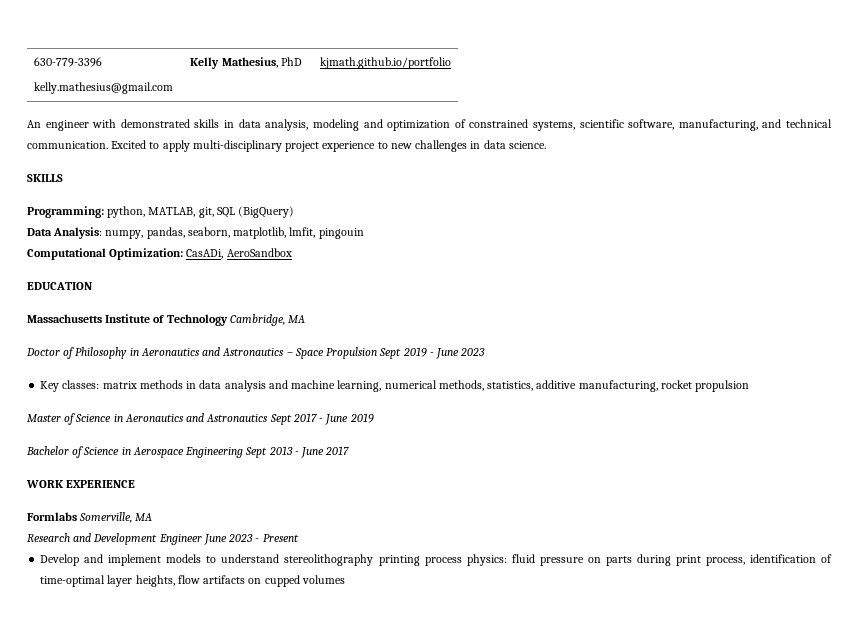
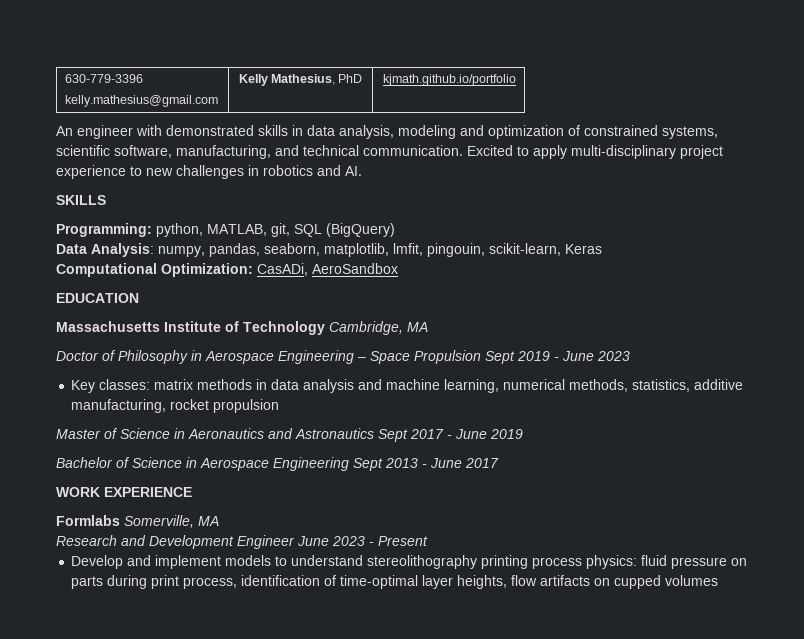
- Excited to apply multi-disciplinary project experience to new challenges in data science.
+ Excited to apply multi-disciplinary project experience to new challenges in robotics and AI.
- Data Analysis: numpy, pandas, seaborn, matplotlib, lmfit, pingouin
+ Data Analysis: numpy, pandas, seaborn, matplotlib, lmfit, pingouin, scikit-learn, Keras
- Doctor of Philosophy in Aeronautics and Astronautics – Space Propulsion Sept 2019 - June 2023
+ Doctor of Philosophy in Aerospace Engineering – Space Propulsion Sept 2019 - June 2023

